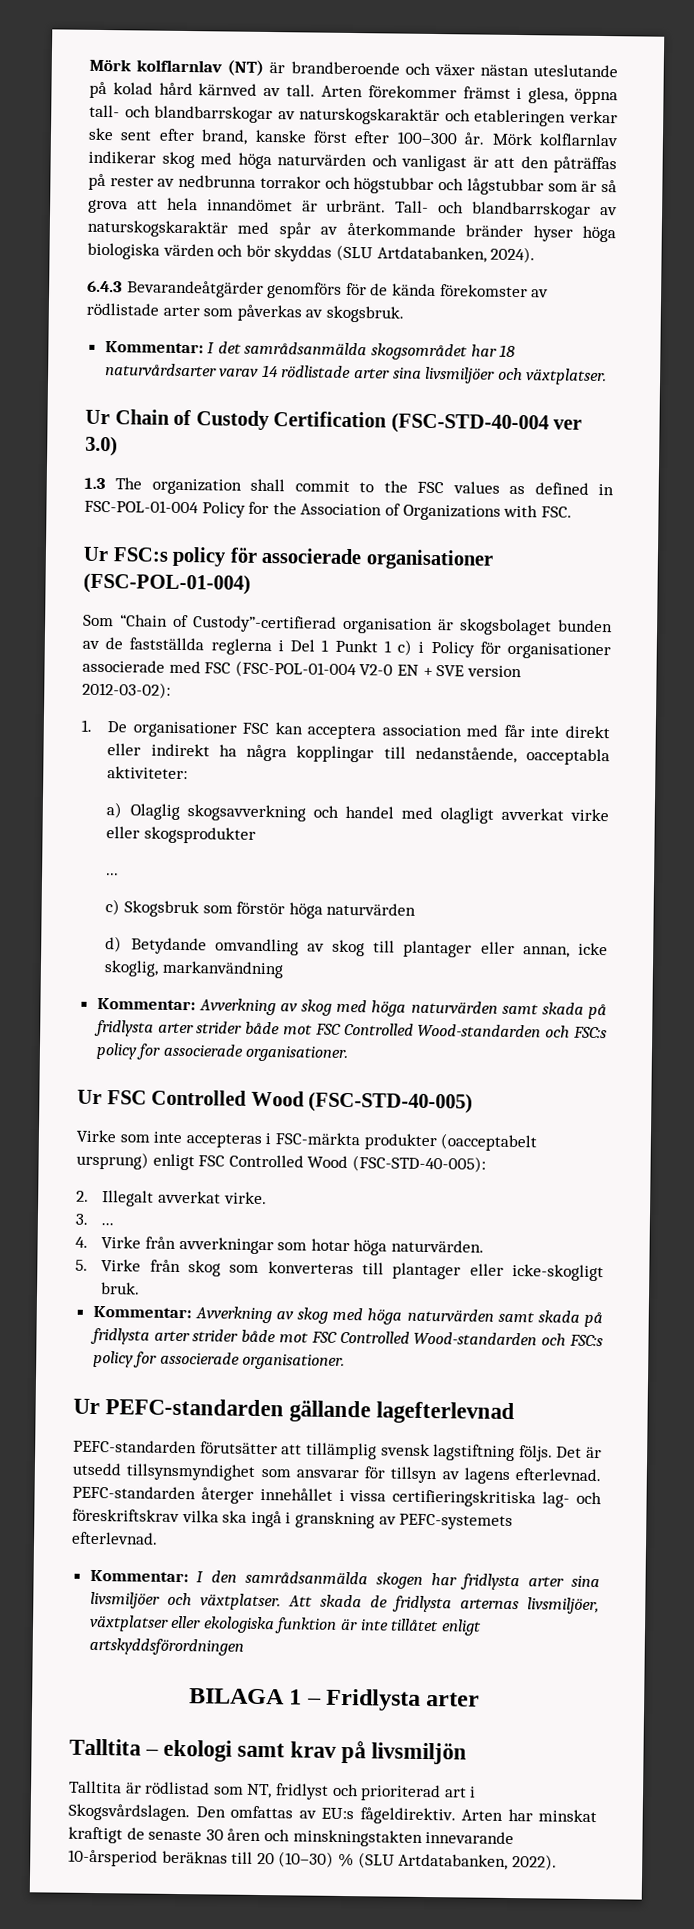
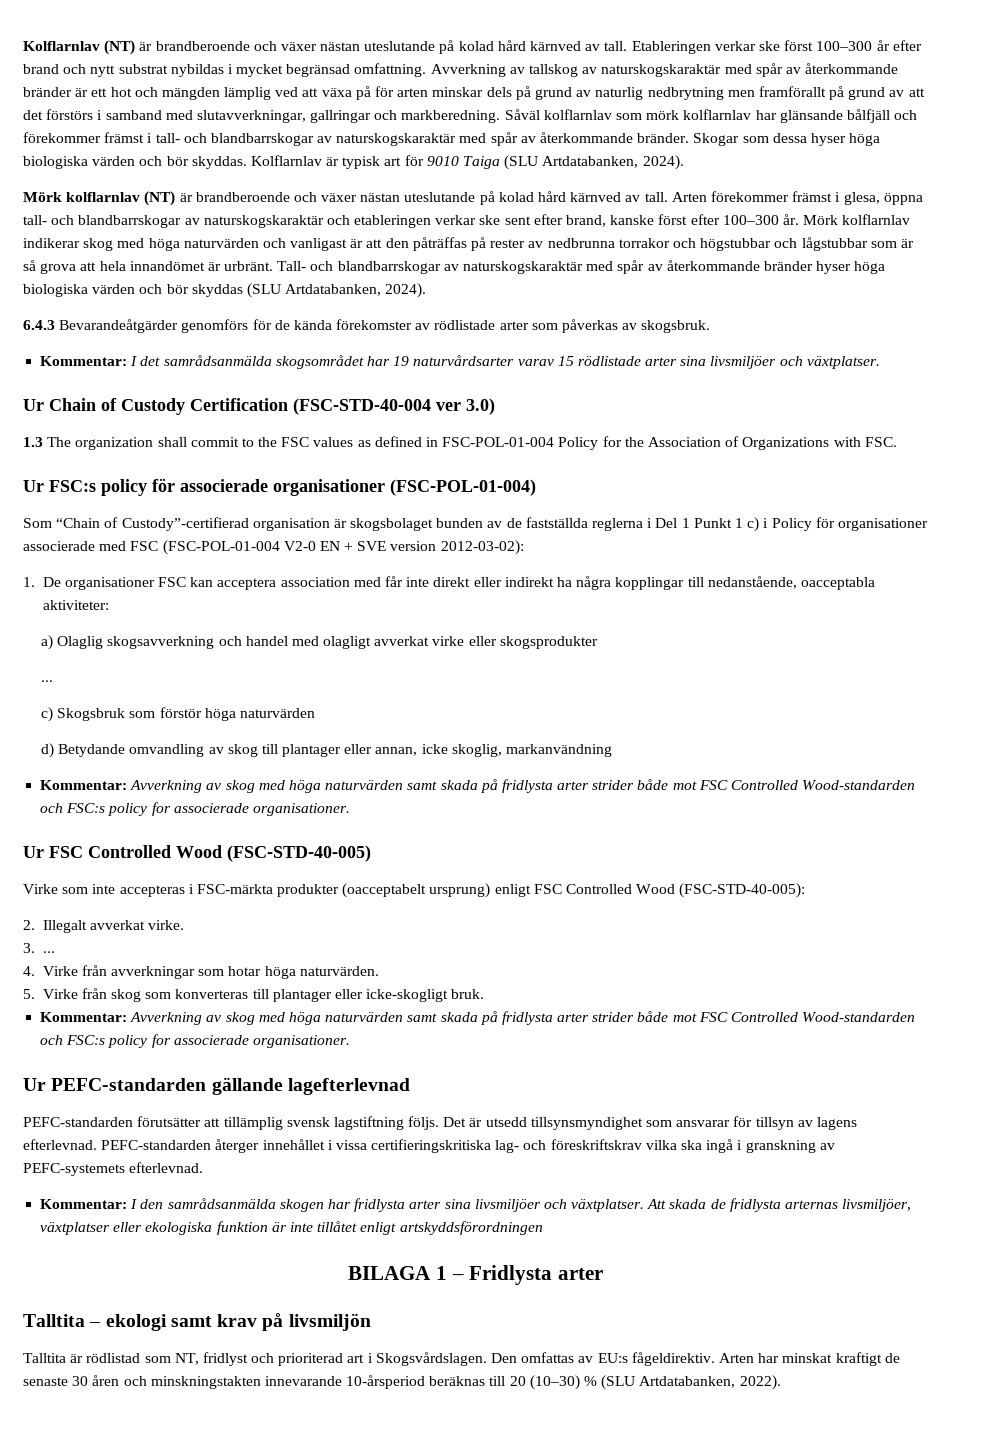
+ Kolflarnlav (NT) är brandberoende och växer nästan uteslutande på kolad hård kärnved av tall. Etableringen verkar ske först 100–300 år efter brand och nytt substrat nybildas i mycket begränsad omfattning. Avverkning av tallskog av naturskogskaraktär med spår av återkommande bränder är ett hot och mängden lämplig ved att växa på för arten minskar dels på grund av naturlig nedbrytning men framförallt på grund av att det förstörs i samband med slutavverkningar, gallringar och markberedning. Såväl kolflarnlav som mörk kolflarnlav har glänsande bålfjäll och förekommer främst i tall- och blandbarrskogar av naturskogskaraktär med spår av återkommande bränder. Skogar som dessa hyser höga biologiska värden och bör skyddas. Kolflarnlav är typisk art för 9010 Taiga (SLU Artdatabanken, 2024).
- Kommentar: I det samrådsanmälda skogsområdet har 18 naturvårdsarter varav 14 rödlistade arter sina livsmiljöer och växtplatser.
+ Kommentar: I det samrådsanmälda skogsområdet har 19 naturvårdsarter varav 15 rödlistade arter sina livsmiljöer och växtplatser.

